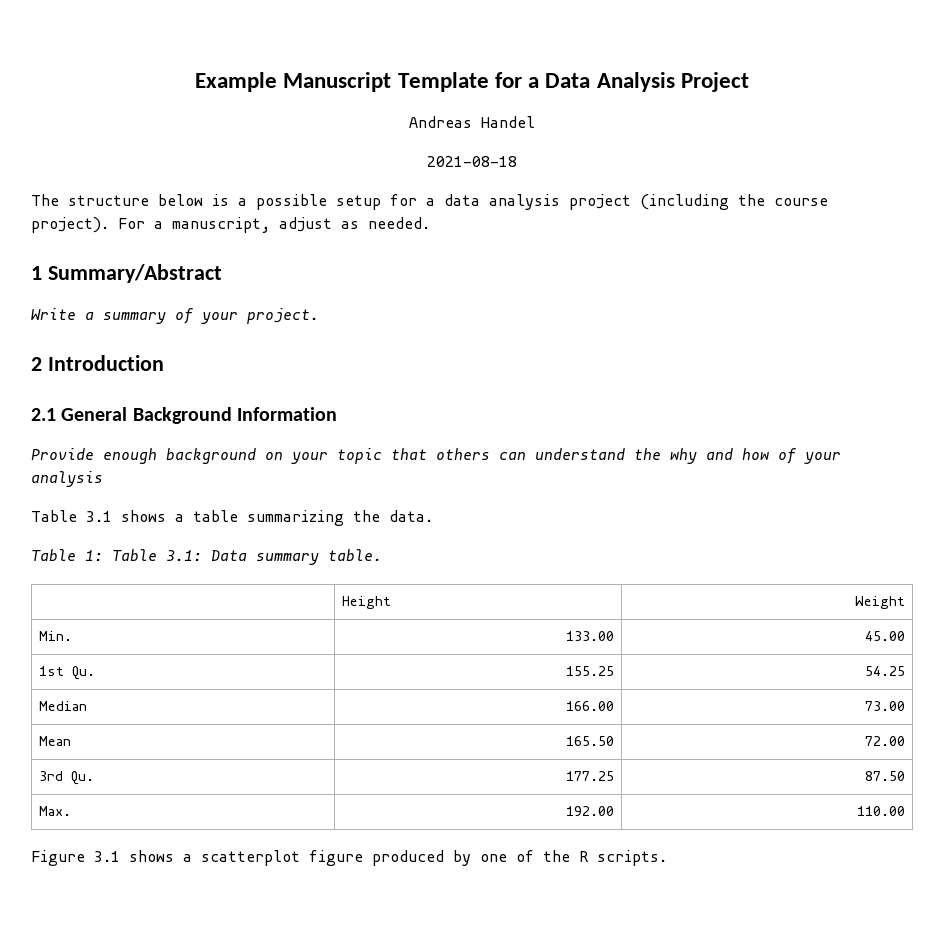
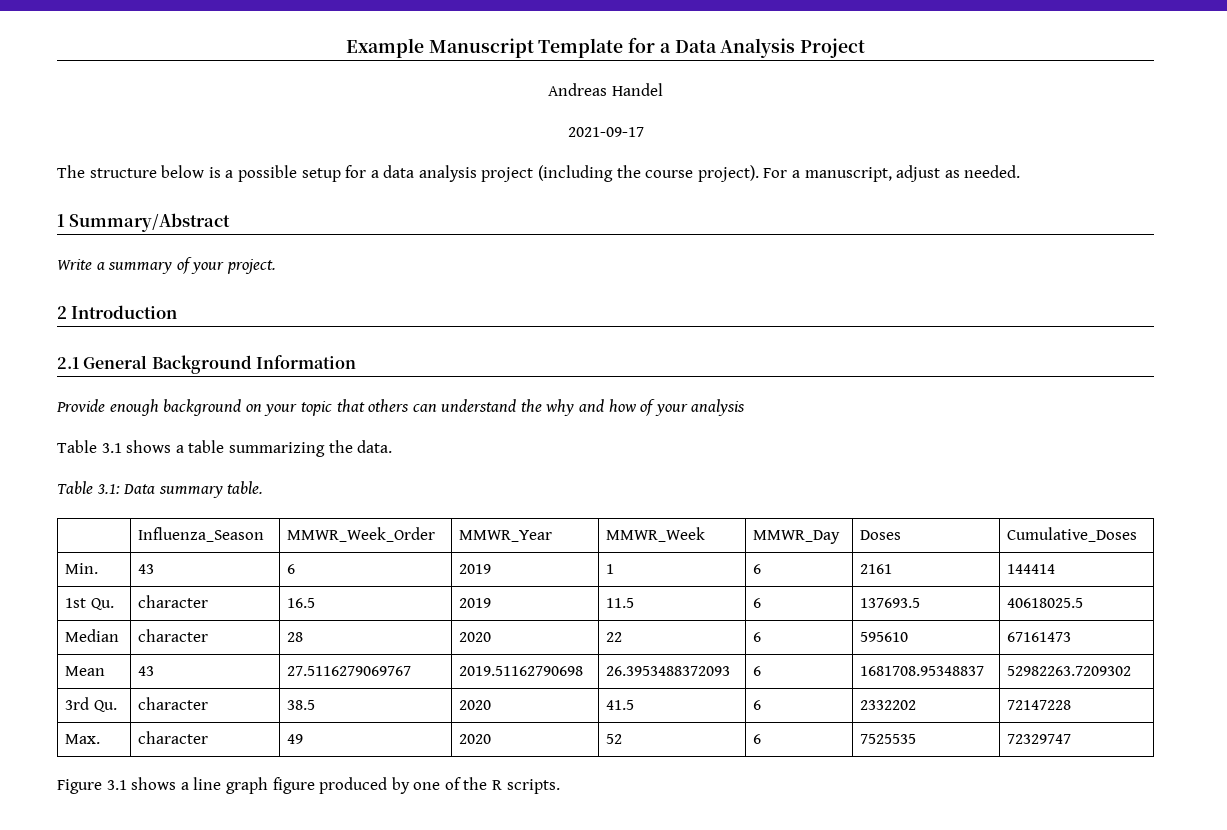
- 2021-08-18
+ 2021-09-17
- Table 1: Table 3.1: Data summary table.
+ Table 3.1: Data summary table.
- | Height | Weight
- Min. | 133.00 | 45.00
- 1st Qu. | 155.25 | 54.25
- Median | 166.00 | 73.00
- Mean | 165.50 | 72.00
- 3rd Qu. | 177.25 | 87.50
- Max. | 192.00 | 110.00
+ | Influenza_Season | MMWR_Week_Order | MMWR_Year | MMWR_Week | MMWR_Day | Doses | Cumulative_Doses
+ Min. | 43 | 6 | 2019 | 1 | 6 | 2161 | 144414
+ 1st Qu. | character | 16.5 | 2019 | 11.5 | 6 | 137693.5 | 40618025.5
+ Median | character | 28 | 2020 | 22 | 6 | 595610 | 67161473
+ Mean | 43 | 27.5116279069767 | 2019.51162790698 | 26.3953488372093 | 6 | 1681708.95348837 | 52982263.7209302
+ 3rd Qu. | character | 38.5 | 2020 | 41.5 | 6 | 2332202 | 72147228
+ Max. | character | 49 | 2020 | 52 | 6 | 7525535 | 72329747
- Figure 3.1 shows a scatterplot figure produced by one of the R scripts.
+ Figure 3.1 shows a line graph figure produced by one of the R scripts.

